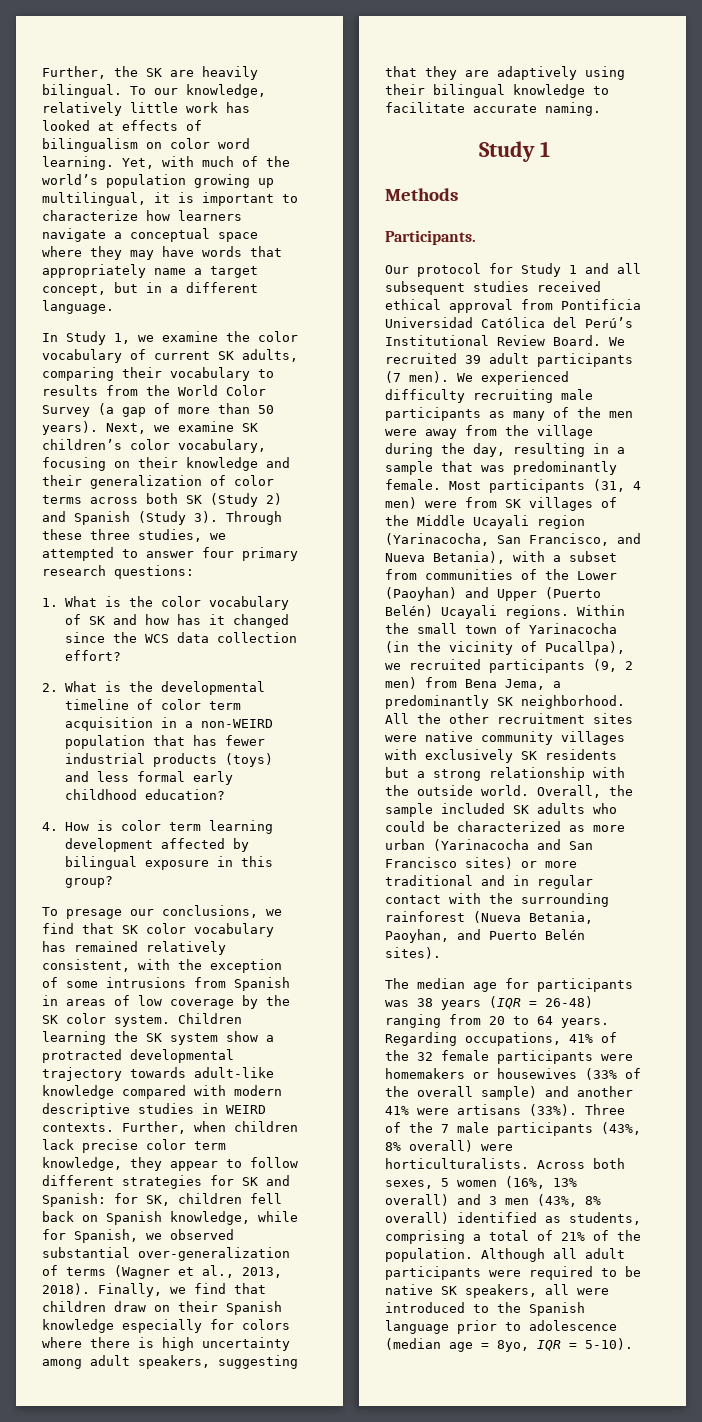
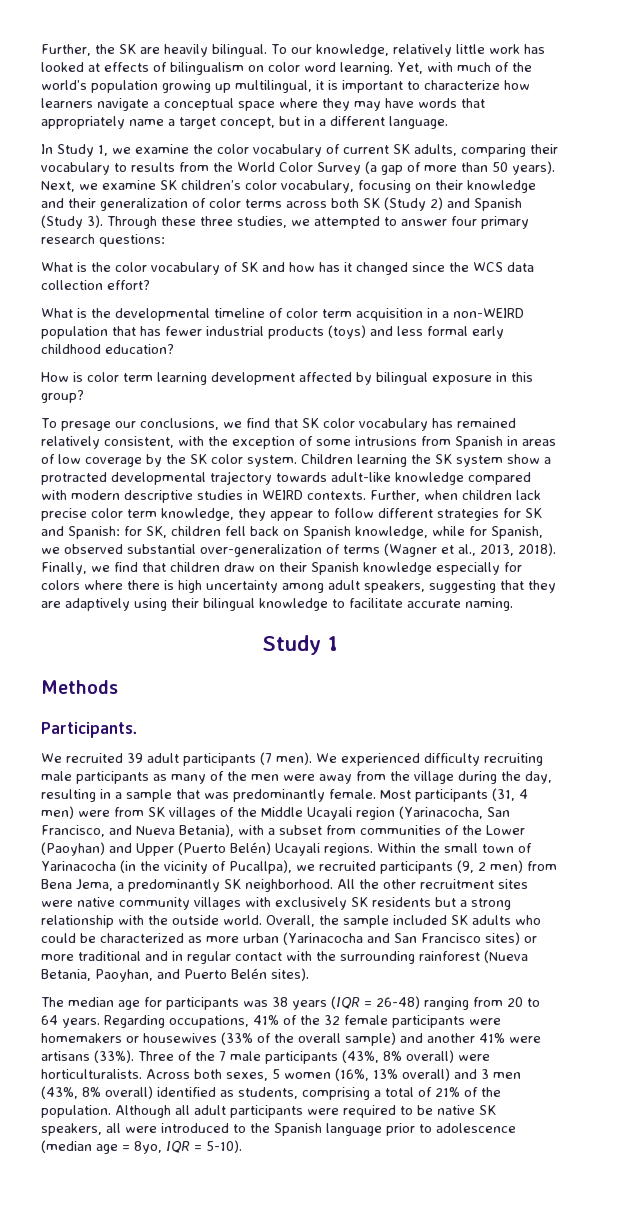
- 1. What is the color vocabulary of SK and how has it changed since the WCS data collection effort?
+ What is the color vocabulary of SK and how has it changed since the WCS data collection effort?
- 2. What is the developmental timeline of color term acquisition in a non-WEIRD population that has fewer industrial products (toys) and less formal early childhood education?
+ What is the developmental timeline of color term acquisition in a non-WEIRD population that has fewer industrial products (toys) and less formal early childhood education?
- 4. How is color term learning development affected by bilingual exposure in this group?
+ How is color term learning development affected by bilingual exposure in this group?
- Our protocol for Study 1 and all subsequent studies received ethical approval from Pontificia Universidad Católica del Perú’s Institutional Review Board.

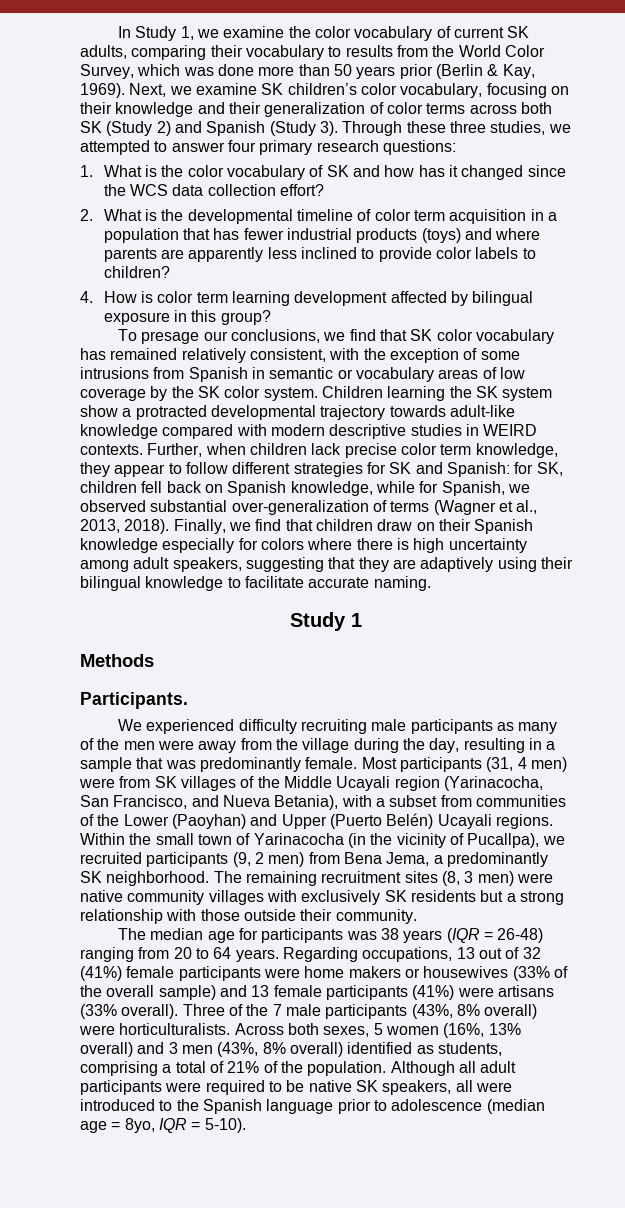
- Further, the SK are heavily bilingual. To our knowledge, relatively little work has looked at effects of bilingualism on color word learning. Yet, with much of the world’s population growing up multilingual, it is important to characterize how learners navigate a conceptual space where they may have words that appropriately name a target concept, but in a different language.
- In Study 1, we examine the color vocabulary of current SK adults, comparing their vocabulary to results from the World Color Survey (a gap of more than 50 years).
+ In Study 1, we examine the color vocabulary of current SK adults, comparing their vocabulary to results from the World Color Survey, which was done more than 50 years prior (Berlin & Kay, 1969).
- What is the color vocabulary of SK and how has it changed since the WCS data collection effort?
+ 1. What is the color vocabulary of SK and how has it changed since the WCS data collection effort?
- What is the developmental timeline of color term acquisition in a non-WEIRD population that has fewer industrial products (toys) and less formal early childhood education?
- How is color term learning development affected by bilingual exposure in this group?
+ 2. What is the developmental timeline of color term acquisition in a population that has fewer industrial products (toys) and where parents are apparently less inclined to provide color labels to children?
+ 4. How is color term learning development affected by bilingual exposure in this group?
- To presage our conclusions, we find that SK color vocabulary has remained relatively consistent, with the exception of some intrusions from Spanish in areas of low coverage by the SK color system.
+ To presage our conclusions, we find that SK color vocabulary has remained relatively consistent, with the exception of some intrusions from Spanish in semantic or vocabulary areas of low coverage by the SK color system.
- We recruited 39 adult participants (7 men). We experienced difficulty recruiting male participants as many of the men were away from the village during the day, resulting in a sample that was predominantly female.
+ We experienced difficulty recruiting male participants as many of the men were away from the village during the day, resulting in a sample that was predominantly female.
- All the other recruitment sites were native community villages with exclusively SK residents but a strong relationship with the outside world. Overall, the sample included SK adults who could be characterized as more urban (Yarinacocha and San Francisco sites) or more traditional and in regular contact with the surrounding rainforest (Nueva Betania, Paoyhan, and Puerto Belén sites).
+ The remaining recruitment sites (8, 3 men) were native community villages with exclusively SK residents but a strong relationship with those outside their community.
- Regarding occupations, 41% of the 32 female participants were homemakers or housewives (33% of the overall sample) and another 41% were artisans (33%).
+ Regarding occupations, 13 out of 32 (41%) female participants were home makers or housewives (33% of the overall sample) and 13 female participants (41%) were artisans (33% overall).

